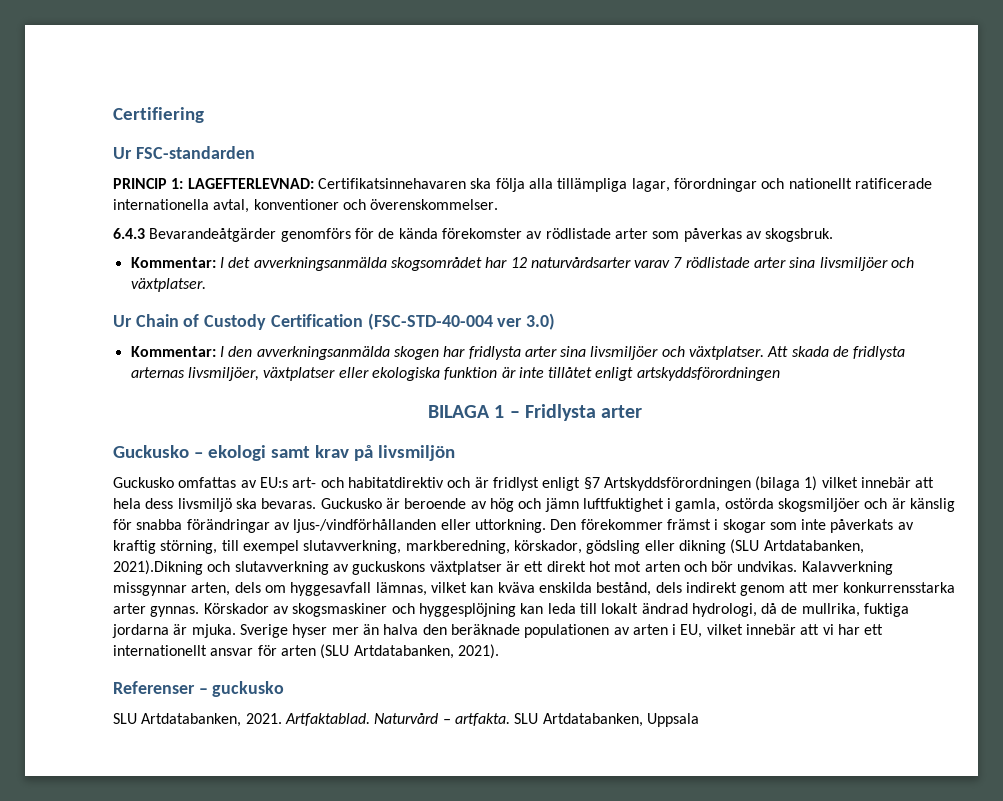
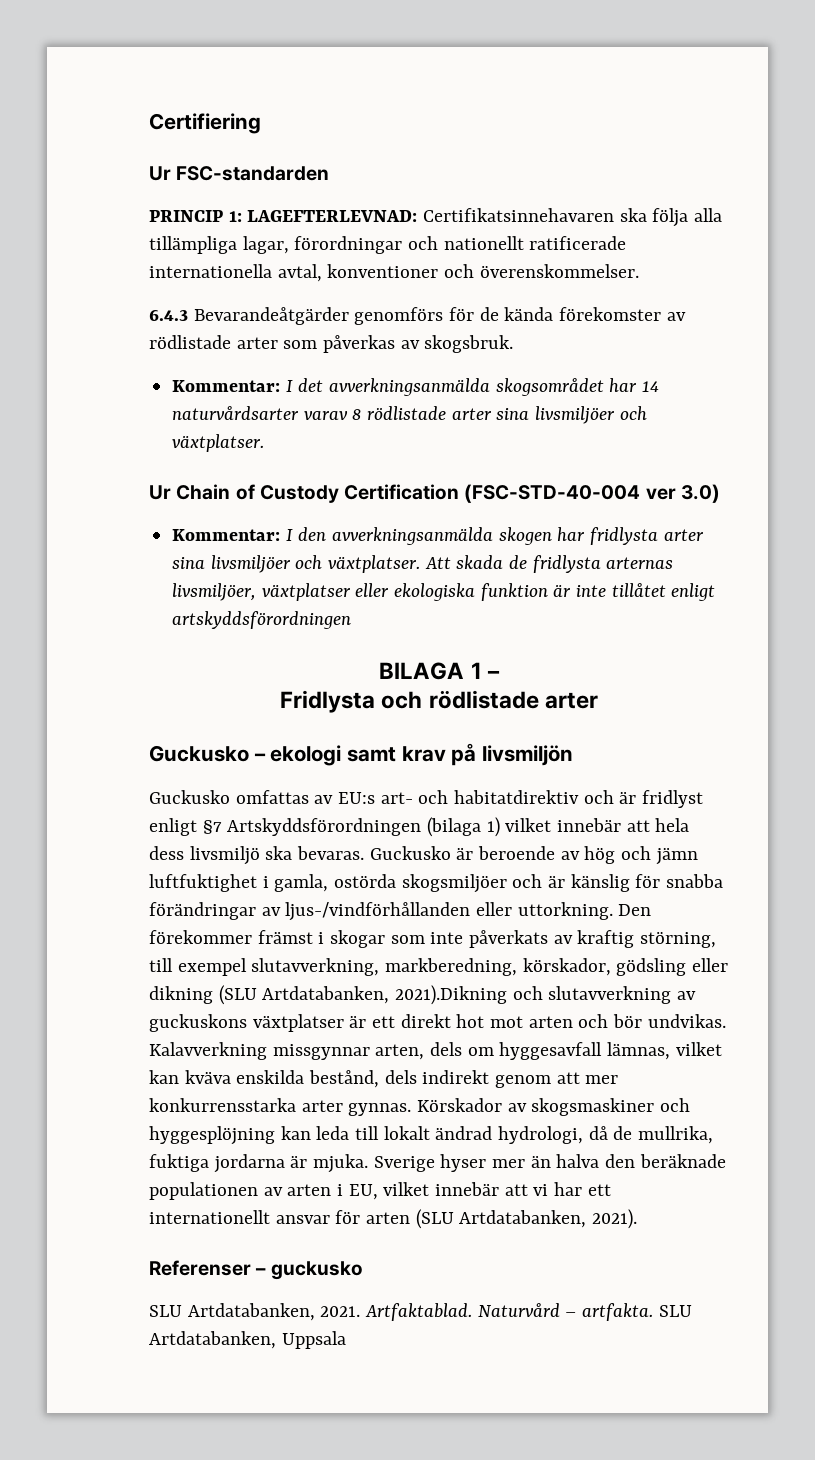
- Kommentar: I det avverkningsanmälda skogsområdet har 12 naturvårdsarter varav 7 rödlistade arter sina livsmiljöer och växtplatser.
+ Kommentar: I det avverkningsanmälda skogsområdet har 14 naturvårdsarter varav 8 rödlistade arter sina livsmiljöer och växtplatser.
- BILAGA 1 – Fridlysta arter
+ BILAGA 1 –
+ Fridlysta och rödlistade arter

